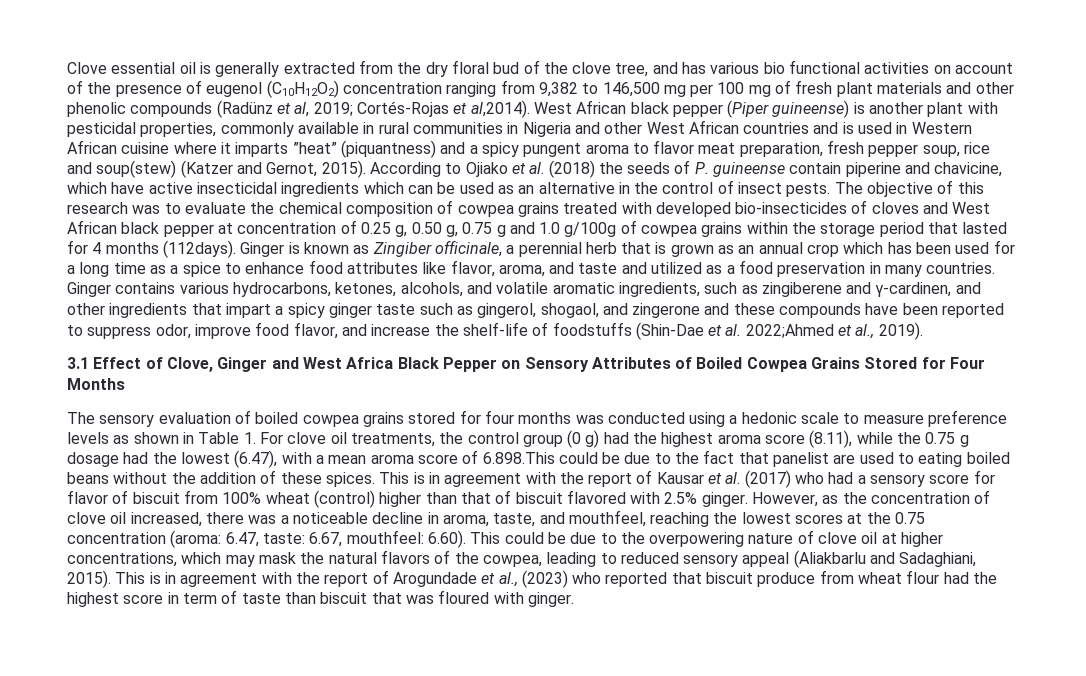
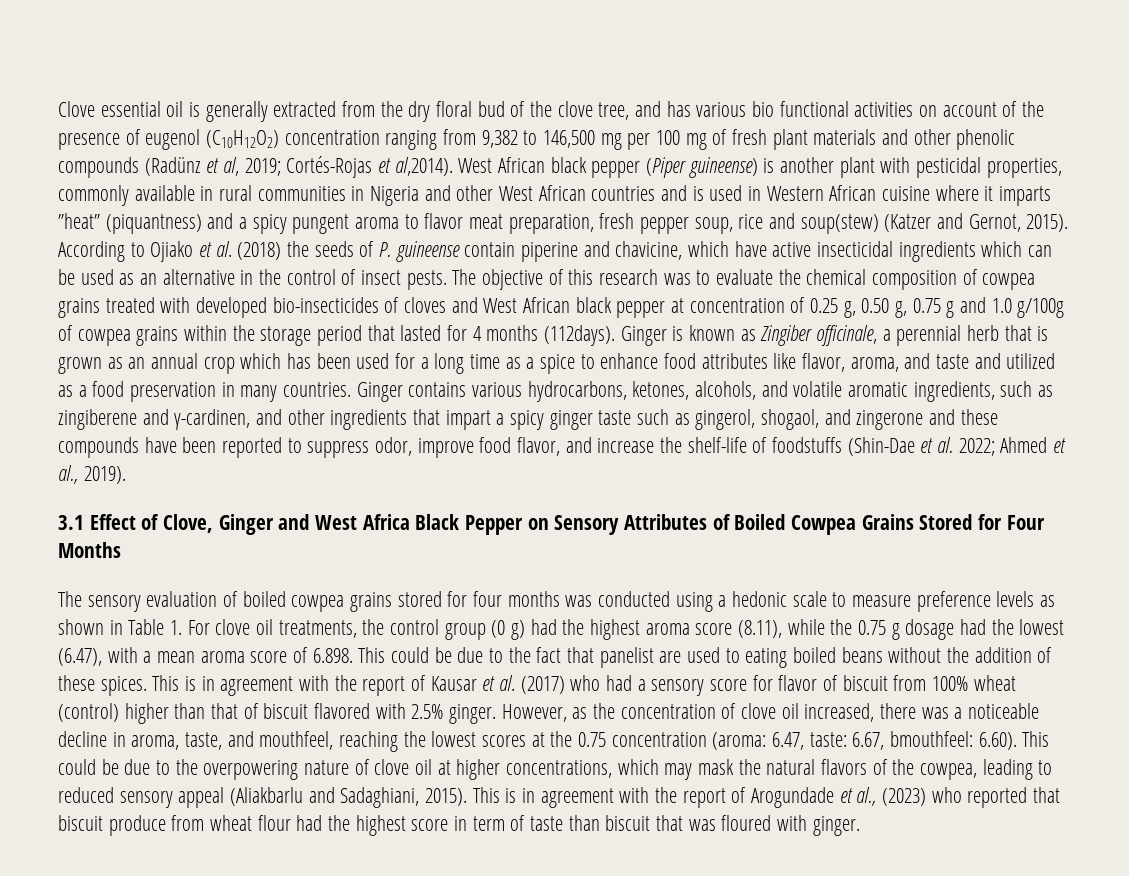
- Ginger contains various hydrocarbons, ketones, alcohols, and volatile aromatic ingredients, such as zingiberene and γ-cardinen, and other ingredients that impart a spicy ginger taste such as gingerol, shogaol, and zingerone and these compounds have been reported to suppress odor, improve food flavor, and increase the shelf-life of foodstuffs (Shin-Dae et al. 2022;Ahmed et al., 2019).
+ Ginger contains various hydrocarbons, ketones, alcohols, and volatile aromatic ingredients, such as zingiberene and γ-cardinen, and other ingredients that impart a spicy ginger taste such as gingerol, shogaol, and zingerone and these compounds have been reported to suppress odor, improve food flavor, and increase the shelf-life of foodstuffs (Shin-Dae et al. 2022; Ahmed et al., 2019).
- The sensory evaluation of boiled cowpea grains stored for four months was conducted using a hedonic scale to measure preference levels as shown in Table 1. For clove oil treatments, the control group (0 g) had the highest aroma score (8.11), while the 0.75 g dosage had the lowest (6.47), with a mean aroma score of 6.898.This could be due to the fact that panelist are used to eating boiled beans without the addition of these spices.
+ The sensory evaluation of boiled cowpea grains stored for four months was conducted using a hedonic scale to measure preference levels as shown in Table 1. For clove oil treatments, the control group (0 g) had the highest aroma score (8.11), while the 0.75 g dosage had the lowest (6.47), with a mean aroma score of 6.898. This could be due to the fact that panelist are used to eating boiled beans without the addition of these spices.
- 6.67, mouthfeel:
+ 6.67, bmouthfeel:

